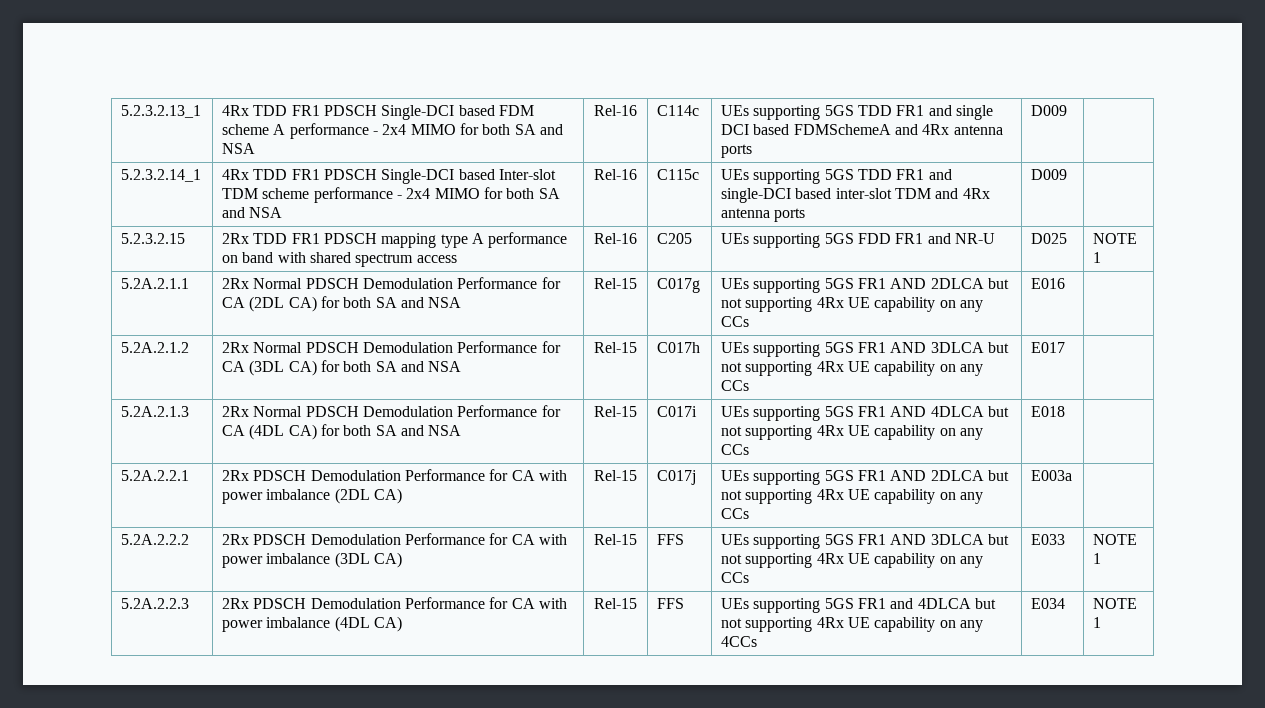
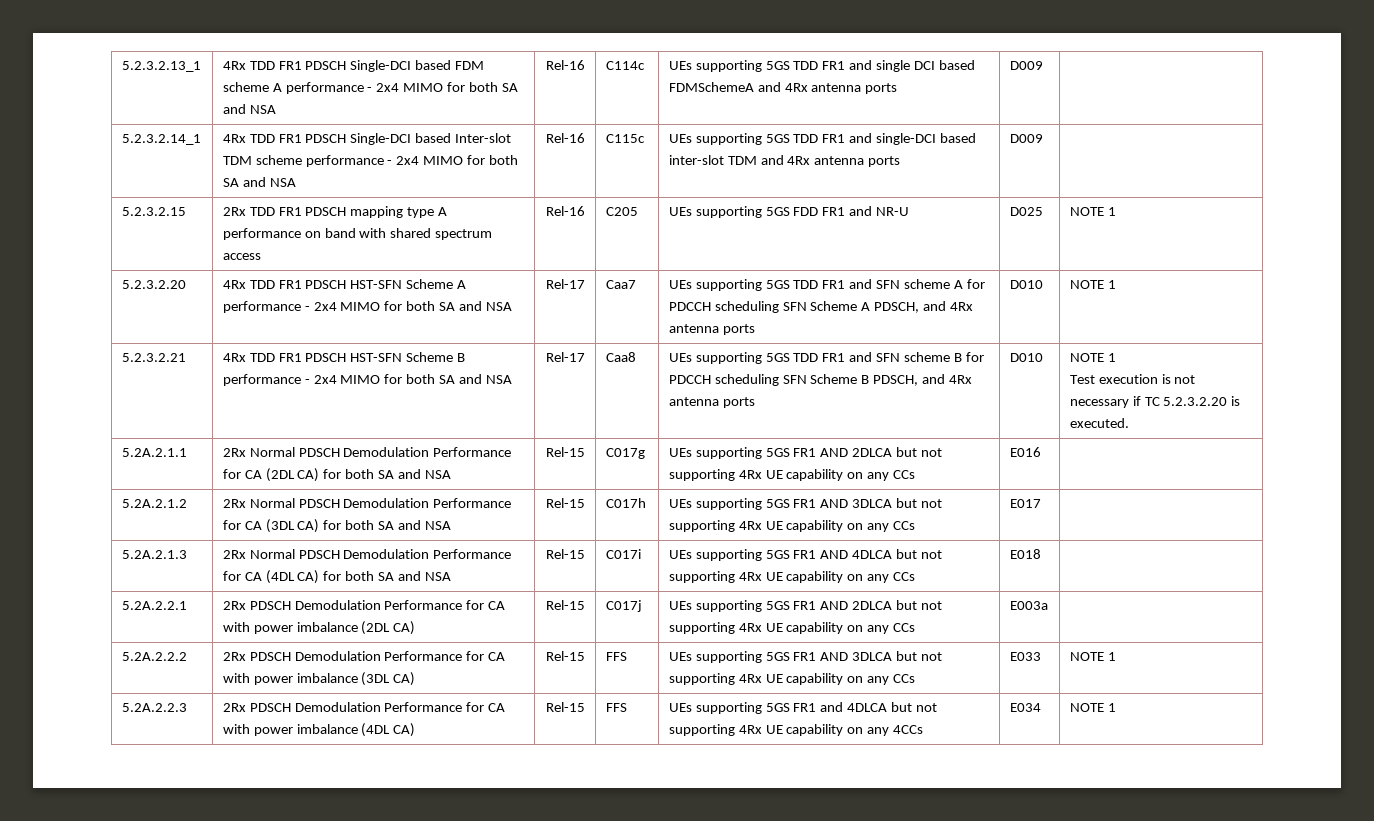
+ 5.2.3.2.20 | 4Rx TDD FR1 PDSCH HST-SFN Scheme A performance - 2x4 MIMO for both SA and NSA | Rel-17 | Caa7 | UEs supporting 5GS TDD FR1 and SFN scheme A for PDCCH scheduling SFN Scheme A PDSCH, and 4Rx antenna ports | D010 | NOTE 1
+ 5.2.3.2.21 | 4Rx TDD FR1 PDSCH HST-SFN Scheme B performance - 2x4 MIMO for both SA and NSA | Rel-17 | Caa8 | UEs supporting 5GS TDD FR1 and SFN scheme B for PDCCH scheduling SFN Scheme B PDSCH, and 4Rx antenna ports | D010 | NOTE 1
+ Test execution is not necessary if TC 5.2.3.2.20 is executed.

